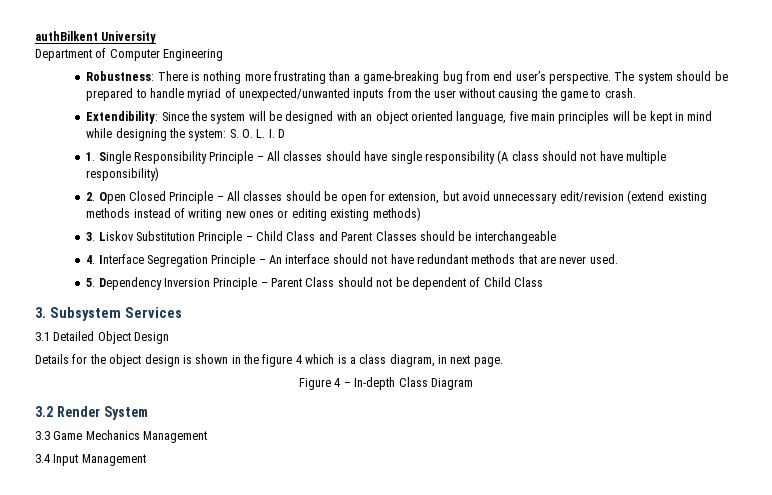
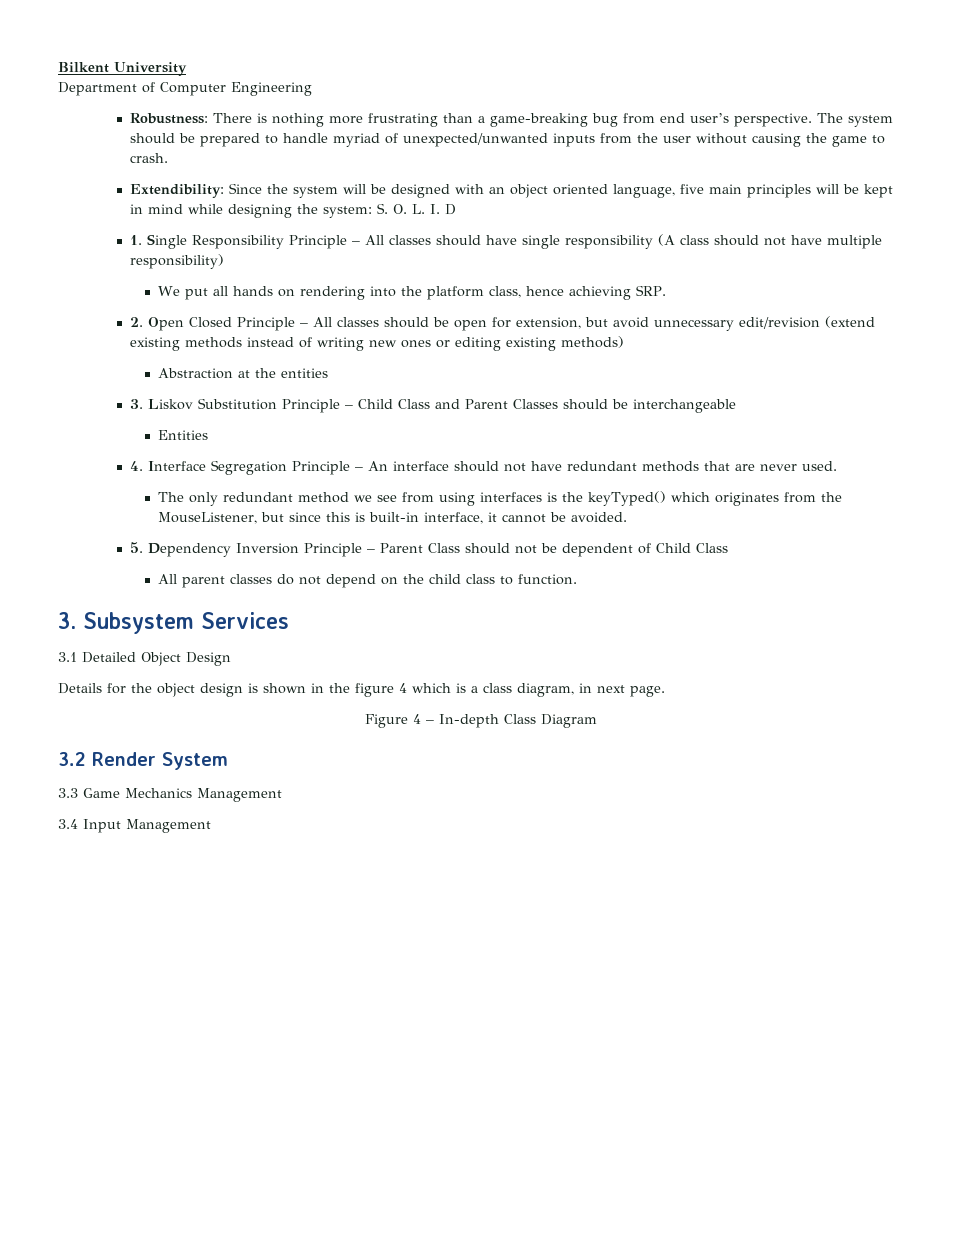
- authBilkent University
+ Bilkent University
+ We put all hands on rendering into the platform class, hence achieving SRP.
+ Abstraction at the entities
+ Entities
+ The only redundant method we see from using interfaces is the keyTyped() which originates from the MouseListener, but since this is built-in interface, it cannot be avoided.
+ All parent classes do not depend on the child class to function.

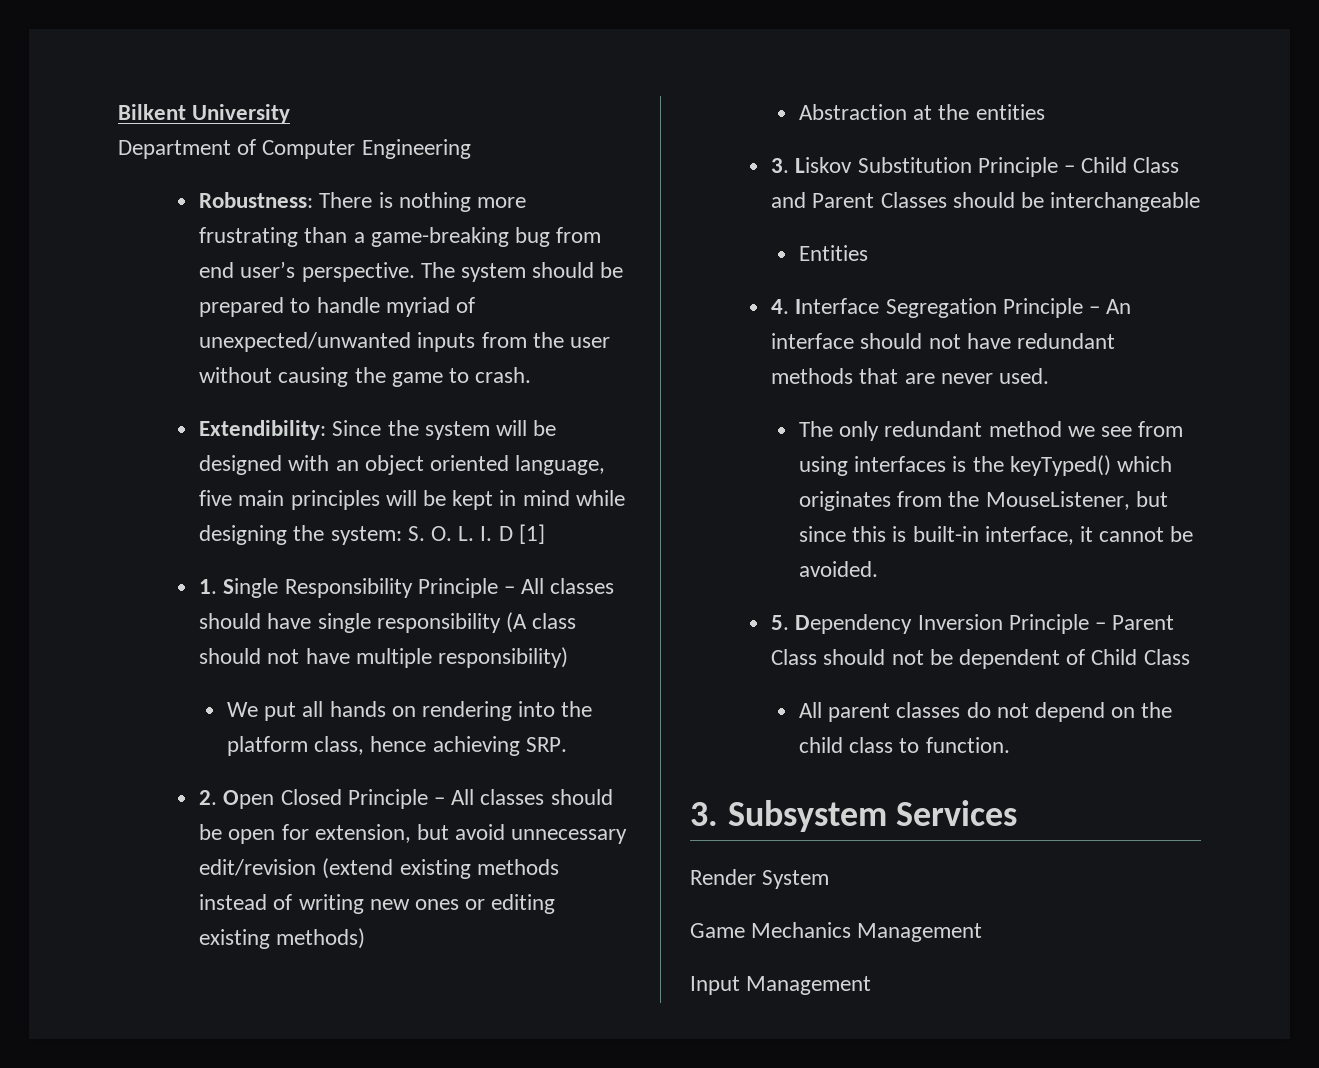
- Extendibility: Since the system will be designed with an object oriented language, five main principles will be kept in mind while designing the system: S. O. L. I. D
+ Extendibility: Since the system will be designed with an object oriented language, five main principles will be kept in mind while designing the system: S. O. L. I. D [1]
- 3.1 Detailed Object Design
- Details for the object design is shown in the figure 4 which is a class diagram, in next page.
- Figure 4 – In-depth Class Diagram
- 3.2 Render System
+ Render System
- 3.3 Game Mechanics Management
+ Game Mechanics Management
- 3.4 Input Management
+ Input Management

